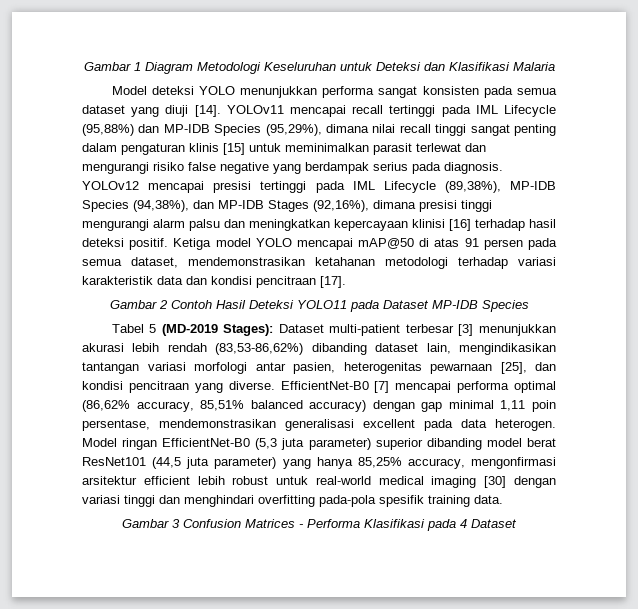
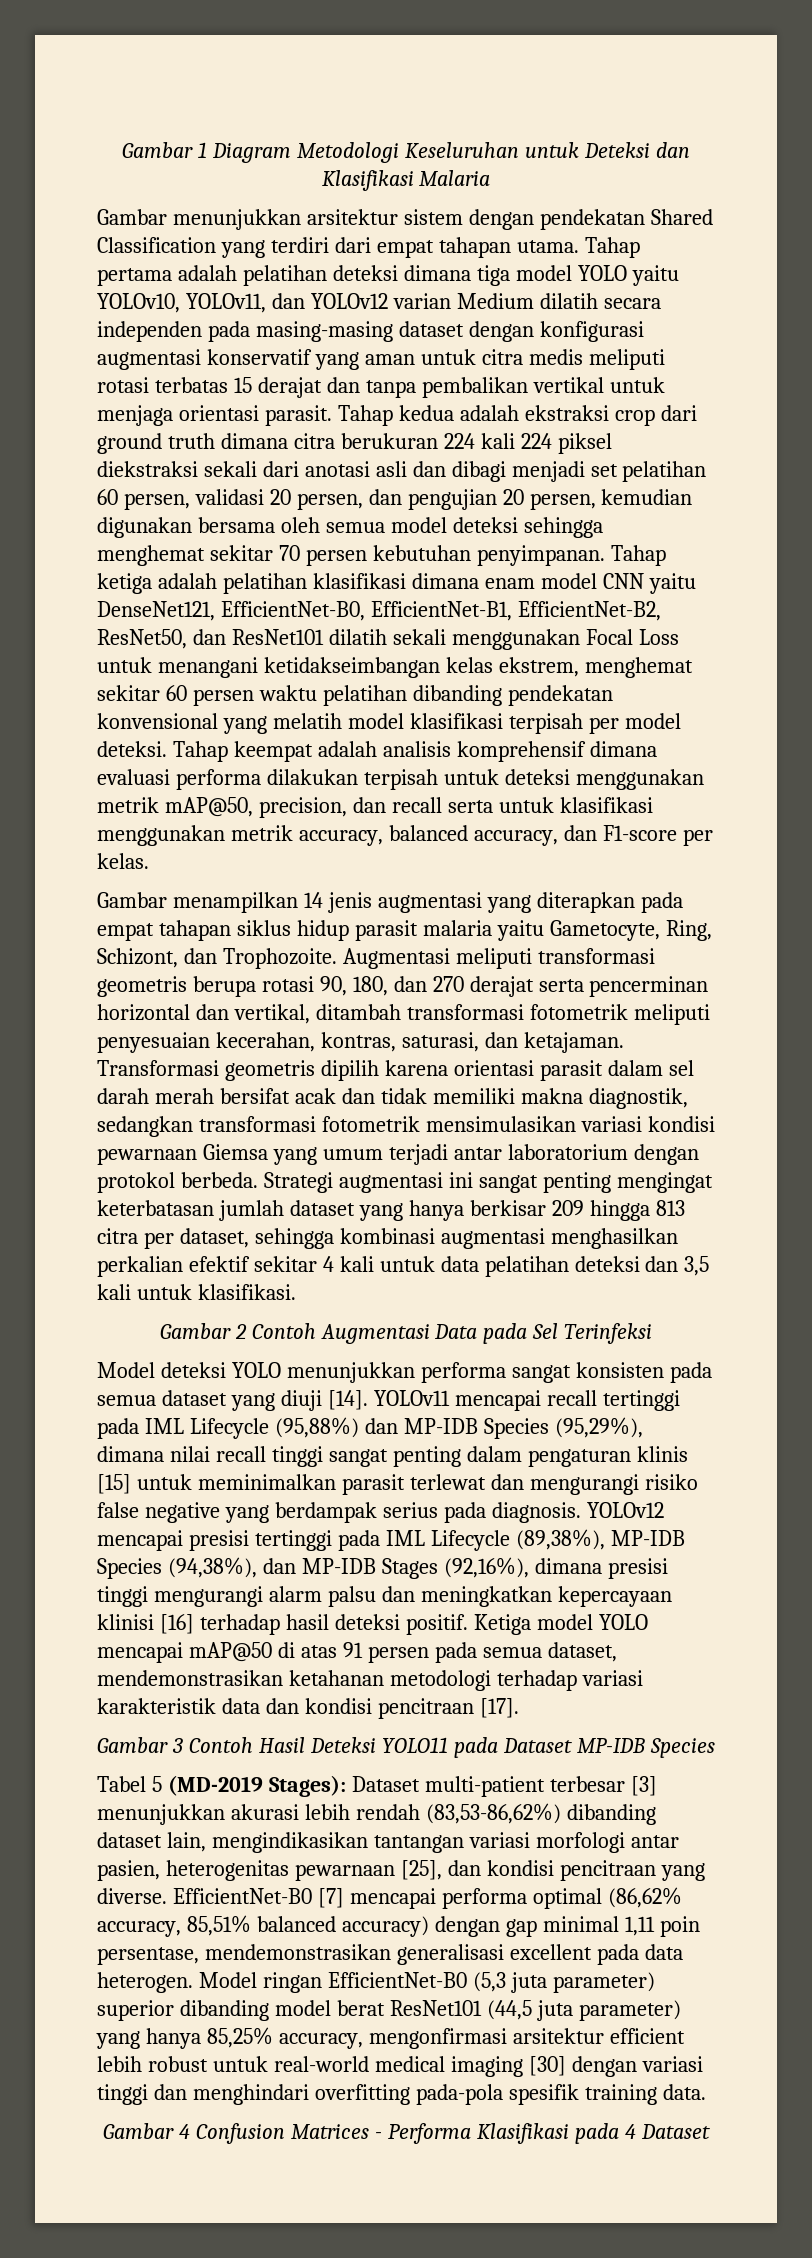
+ Gambar menunjukkan arsitektur sistem dengan pendekatan Shared Classification yang terdiri dari empat tahapan utama. Tahap pertama adalah pelatihan deteksi dimana tiga model YOLO yaitu YOLOv10, YOLOv11, dan YOLOv12 varian Medium dilatih secara independen pada masing-masing dataset dengan konfigurasi augmentasi konservatif yang aman untuk citra medis meliputi rotasi terbatas 15 derajat dan tanpa pembalikan vertikal untuk menjaga orientasi parasit. Tahap kedua adalah ekstraksi crop dari ground truth dimana citra berukuran 224 kali 224 piksel diekstraksi sekali dari anotasi asli dan dibagi menjadi set pelatihan 60 persen, validasi 20 persen, dan pengujian 20 persen, kemudian digunakan bersama oleh semua model deteksi sehingga menghemat sekitar 70 persen kebutuhan penyimpanan. Tahap ketiga adalah pelatihan klasifikasi dimana enam model CNN yaitu DenseNet121, EfficientNet-B0, EfficientNet-B1, EfficientNet-B2, ResNet50, dan ResNet101 dilatih sekali menggunakan Focal Loss untuk menangani ketidakseimbangan kelas ekstrem, menghemat sekitar 60 persen waktu pelatihan dibanding pendekatan konvensional yang melatih model klasifikasi terpisah per model deteksi. Tahap keempat adalah analisis komprehensif dimana evaluasi performa dilakukan terpisah untuk deteksi menggunakan metrik mAP@50, precision, dan recall serta untuk klasifikasi menggunakan metrik accuracy, balanced accuracy, dan F1-score per kelas.
+ Gambar menampilkan 14 jenis augmentasi yang diterapkan pada empat tahapan siklus hidup parasit malaria yaitu Gametocyte, Ring, Schizont, dan Trophozoite. Augmentasi meliputi transformasi geometris berupa rotasi 90, 180, dan 270 derajat serta pencerminan horizontal dan vertikal, ditambah transformasi fotometrik meliputi penyesuaian kecerahan, kontras, saturasi, dan ketajaman. Transformasi geometris dipilih karena orientasi parasit dalam sel darah merah bersifat acak dan tidak memiliki makna diagnostik, sedangkan transformasi fotometrik mensimulasikan variasi kondisi pewarnaan Giemsa yang umum terjadi antar laboratorium dengan protokol berbeda. Strategi augmentasi ini sangat penting mengingat keterbatasan jumlah dataset yang hanya berkisar 209 hingga 813 citra per dataset, sehingga kombinasi augmentasi menghasilkan perkalian efektif sekitar 4 kali untuk data pelatihan deteksi dan 3,5 kali untuk klasifikasi.
+ Gambar 2 Contoh Augmentasi Data pada Sel Terinfeksi
- Gambar 2 Contoh Hasil Deteksi YOLO11 pada Dataset MP-IDB Species
+ Gambar 3 Contoh Hasil Deteksi YOLO11 pada Dataset MP-IDB Species
- Gambar 3 Confusion Matrices - Performa Klasifikasi pada 4 Dataset
+ Gambar 4 Confusion Matrices - Performa Klasifikasi pada 4 Dataset

